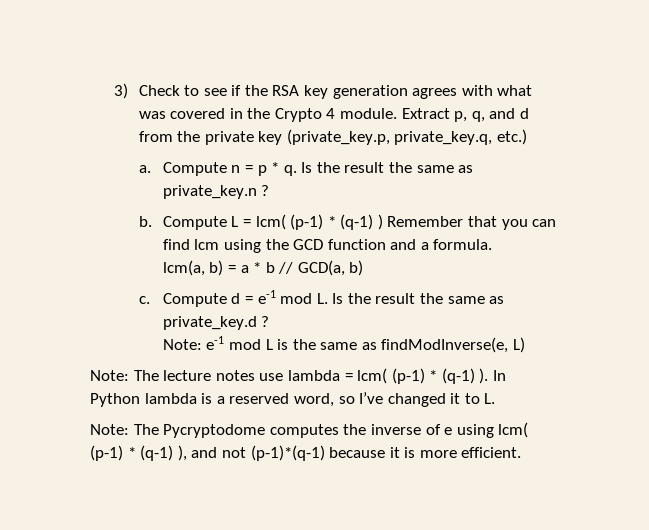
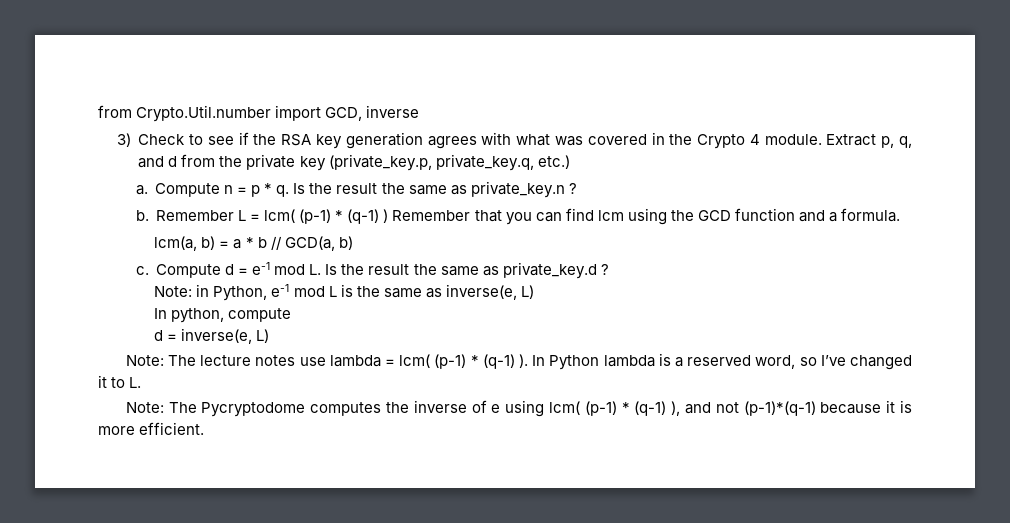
+ from Crypto.Util.number import GCD, inverse
- Compute L = lcm( (p-1) * (q-1) ) Remember that you can find lcm using the GCD function and a formula.
+ Remember L = lcm( (p-1) * (q-1) ) Remember that you can find lcm using the GCD function and a formula.
- Note: e-1 mod L is the same as findModInverse(e, L)
+ Note: in Python, e-1 mod L is the same as inverse(e, L)
+ In python, compute
+ d = inverse(e, L)

